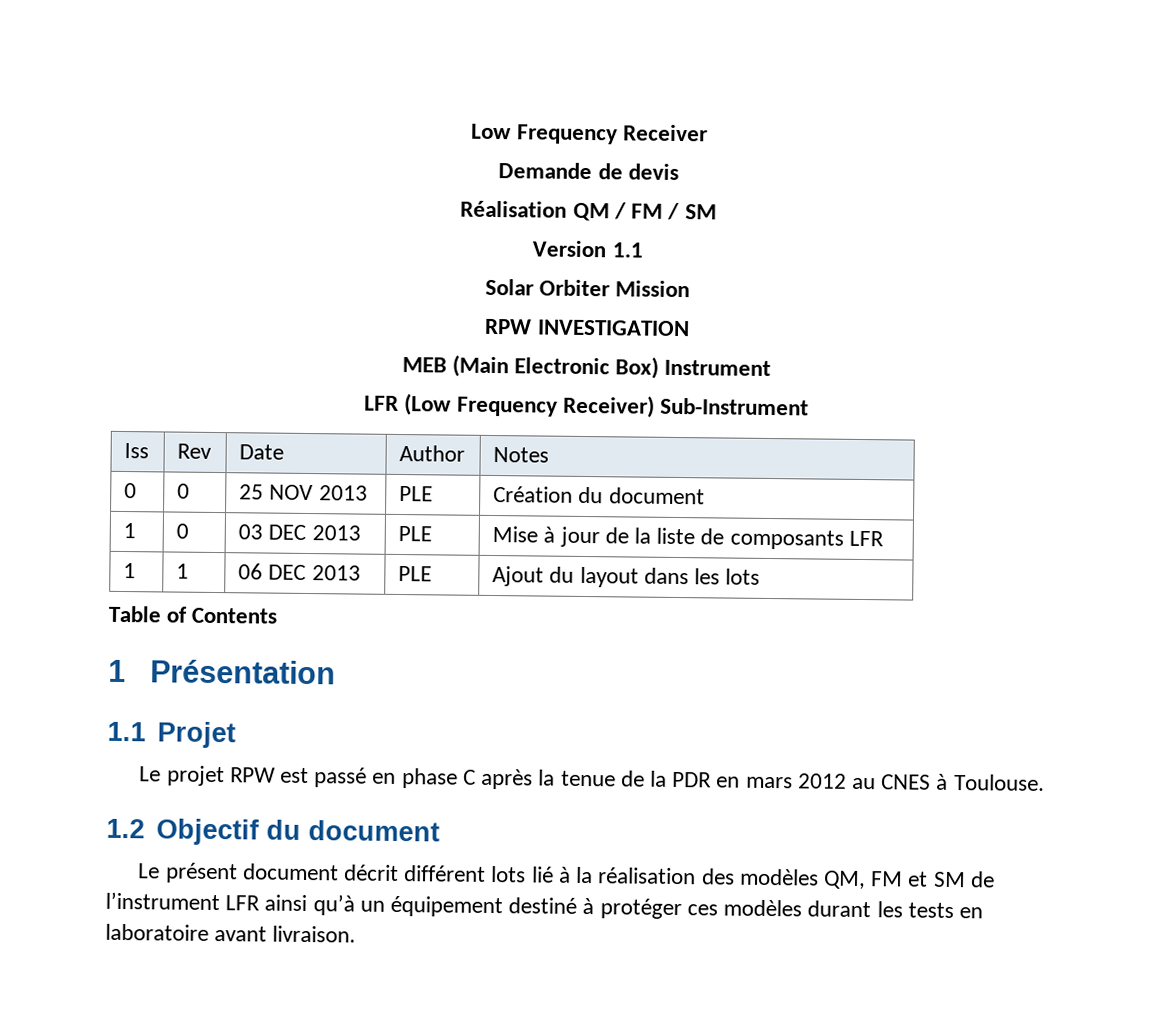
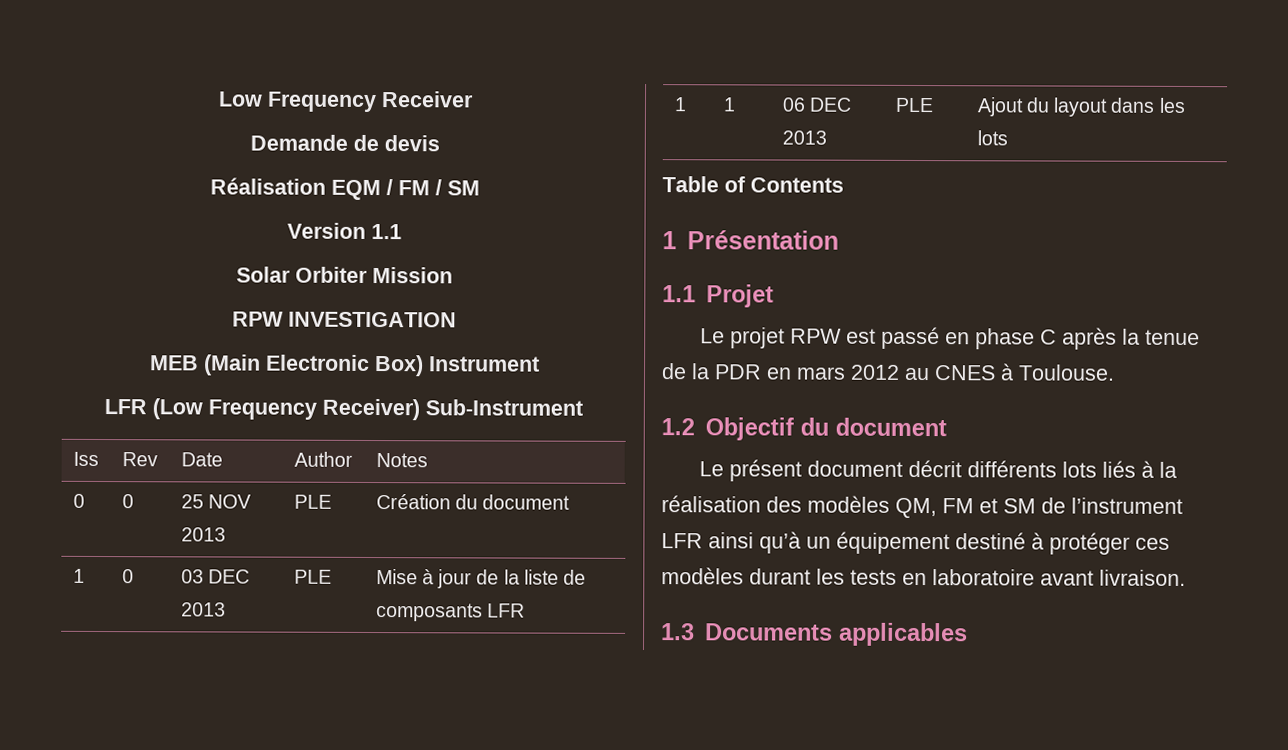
- Réalisation QM / FM / SM
+ Réalisation EQM / FM / SM
- Le présent document décrit différent lots lié à la réalisation des modèles QM, FM et SM de l’instrument LFR ainsi qu’à un équipement destiné à protéger ces modèles durant les tests en laboratoire avant livraison.
+ Le présent document décrit différents lots liés à la réalisation des modèles QM, FM et SM de l’instrument LFR ainsi qu’à un équipement destiné à protéger ces modèles durant les tests en laboratoire avant livraison.
+ 1.3 Documents applicables

